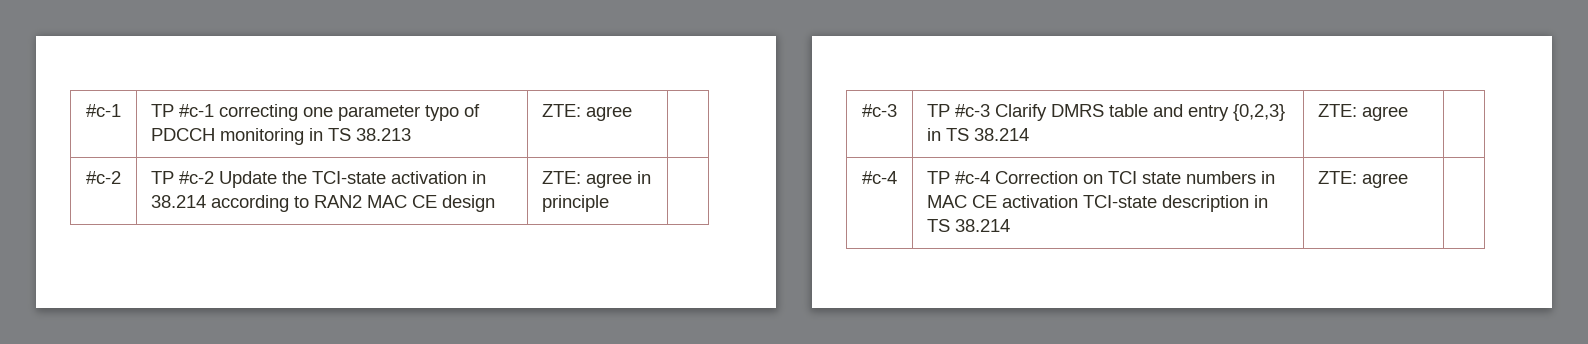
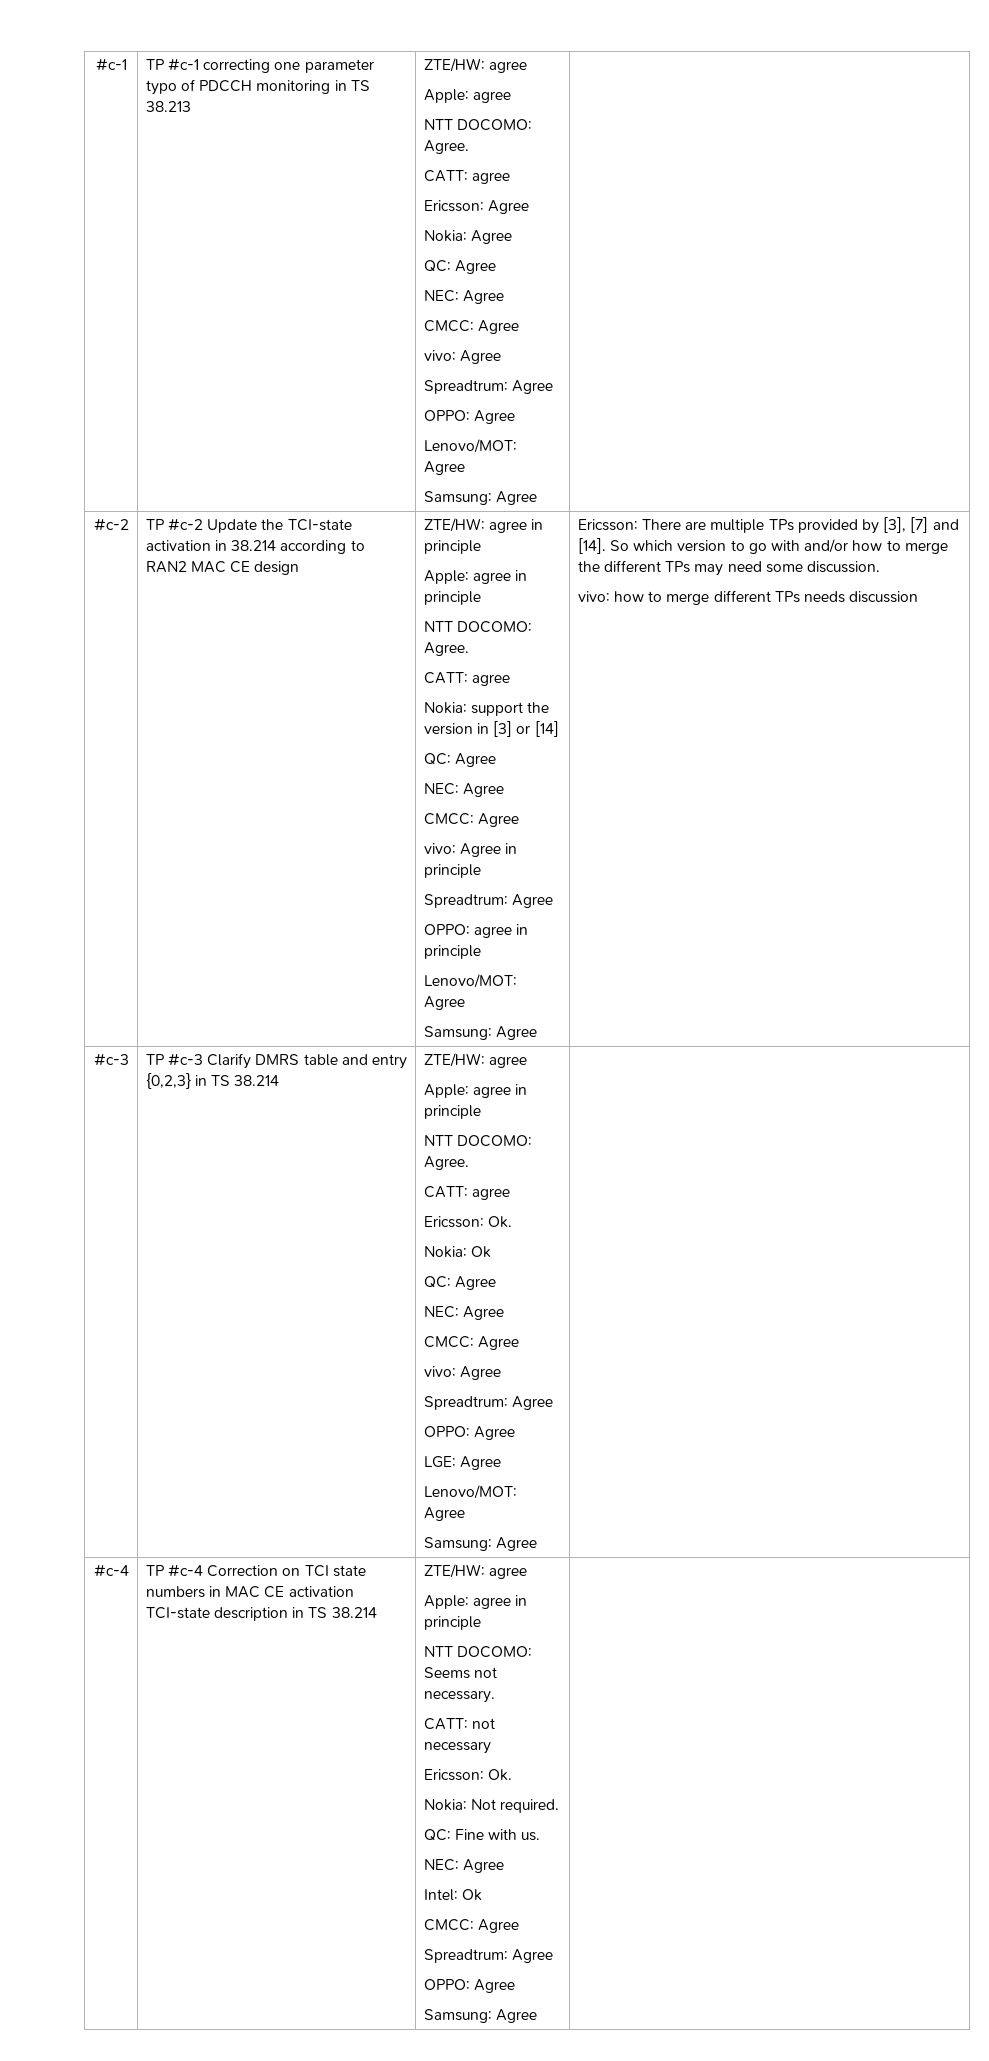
- TP #c-1 correcting one parameter typo of PDCCH monitoring in TS 38.213 | ZTE: agree
+ TP #c-1 correcting one parameter typo of PDCCH monitoring in TS 38.213 | ZTE/HW: agree
+ Apple: agree
+ NTT DOCOMO: Agree.
+ CATT: agree
+ Ericsson: Agree
+ Nokia: Agree
+ QC: Agree
+ NEC: Agree
+ CMCC: Agree
+ vivo: Agree
+ Spreadtrum: Agree
+ OPPO: Agree
+ Lenovo/MOT: Agree
+ Samsung: Agree
- ZTE: agree in principle
+ ZTE/HW: agree in principle
+ Apple: agree in principle
+ NTT DOCOMO: Agree.
+ CATT: agree
+ Nokia: support the version in [3] or [14]
+ QC: Agree
+ NEC: Agree
+ CMCC: Agree
+ vivo: Agree in principle
+ Spreadtrum: Agree
+ OPPO: agree in principle
+ Lenovo/MOT: Agree
+ Samsung: Agree | Ericsson: There are multiple TPs provided by [3], [7] and [14]. So which version to go with and/or how to merge the different TPs may need some discussion.
+ vivo: how to merge different TPs needs discussion
- TP #c-3 Clarify DMRS table and entry {0,2,3} in TS 38.214 | ZTE: agree
+ TP #c-3 Clarify DMRS table and entry {0,2,3} in TS 38.214 | ZTE/HW: agree
+ Apple: agree in principle
+ NTT DOCOMO: Agree.
+ CATT: agree
+ Ericsson: Ok.
+ Nokia: Ok
+ QC: Agree
+ NEC: Agree
+ CMCC: Agree
+ vivo: Agree
+ Spreadtrum: Agree
+ OPPO: Agree
+ LGE: Agree
+ Lenovo/MOT: Agree
+ Samsung: Agree
- TP #c-4 Correction on TCI state numbers in MAC CE activation TCI-state description in TS 38.214 | ZTE: agree
+ TP #c-4 Correction on TCI state numbers in MAC CE activation TCI-state description in TS 38.214 | ZTE/HW: agree
+ Apple: agree in principle
+ NTT DOCOMO: Seems not necessary.
+ CATT: not necessary
+ Ericsson: Ok.
+ Nokia: Not required.
+ QC: Fine with us.
+ NEC: Agree
+ Intel: Ok
+ CMCC: Agree
+ Spreadtrum: Agree
+ OPPO: Agree
+ Samsung: Agree

